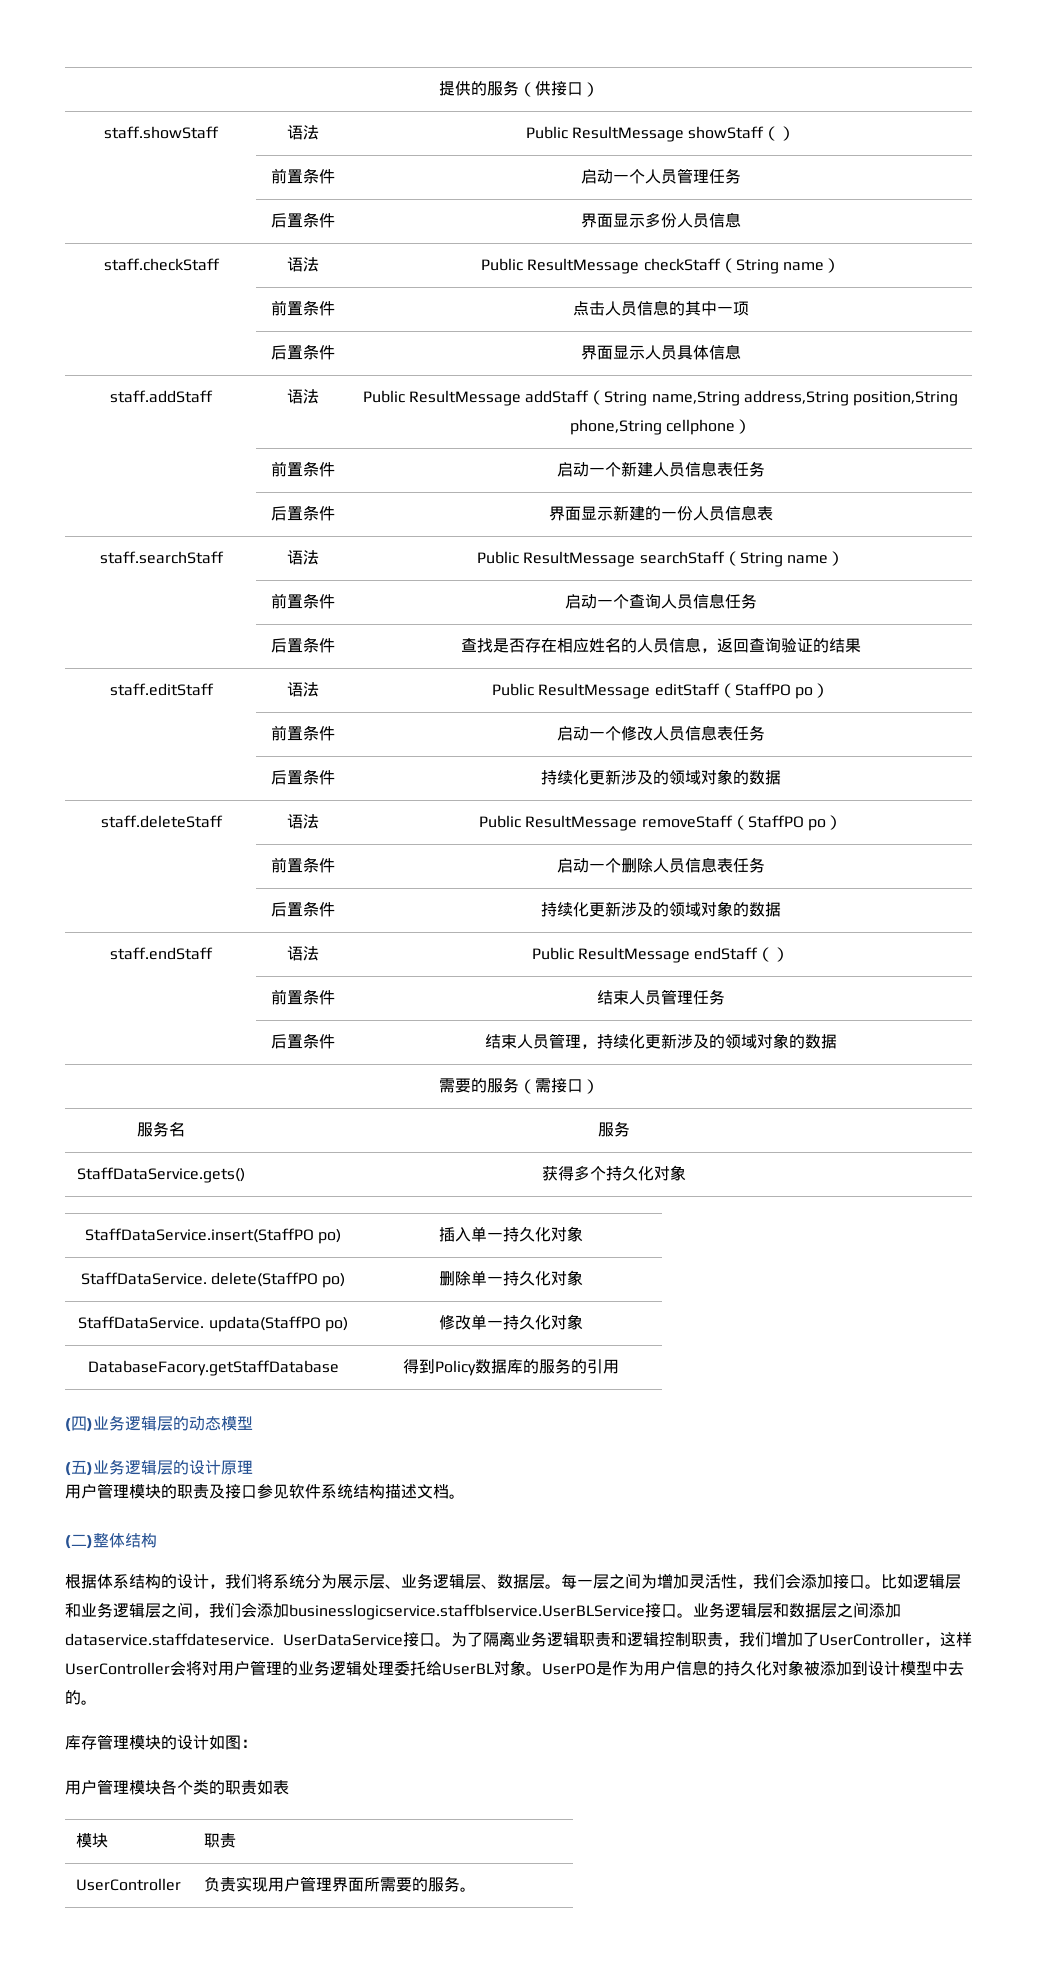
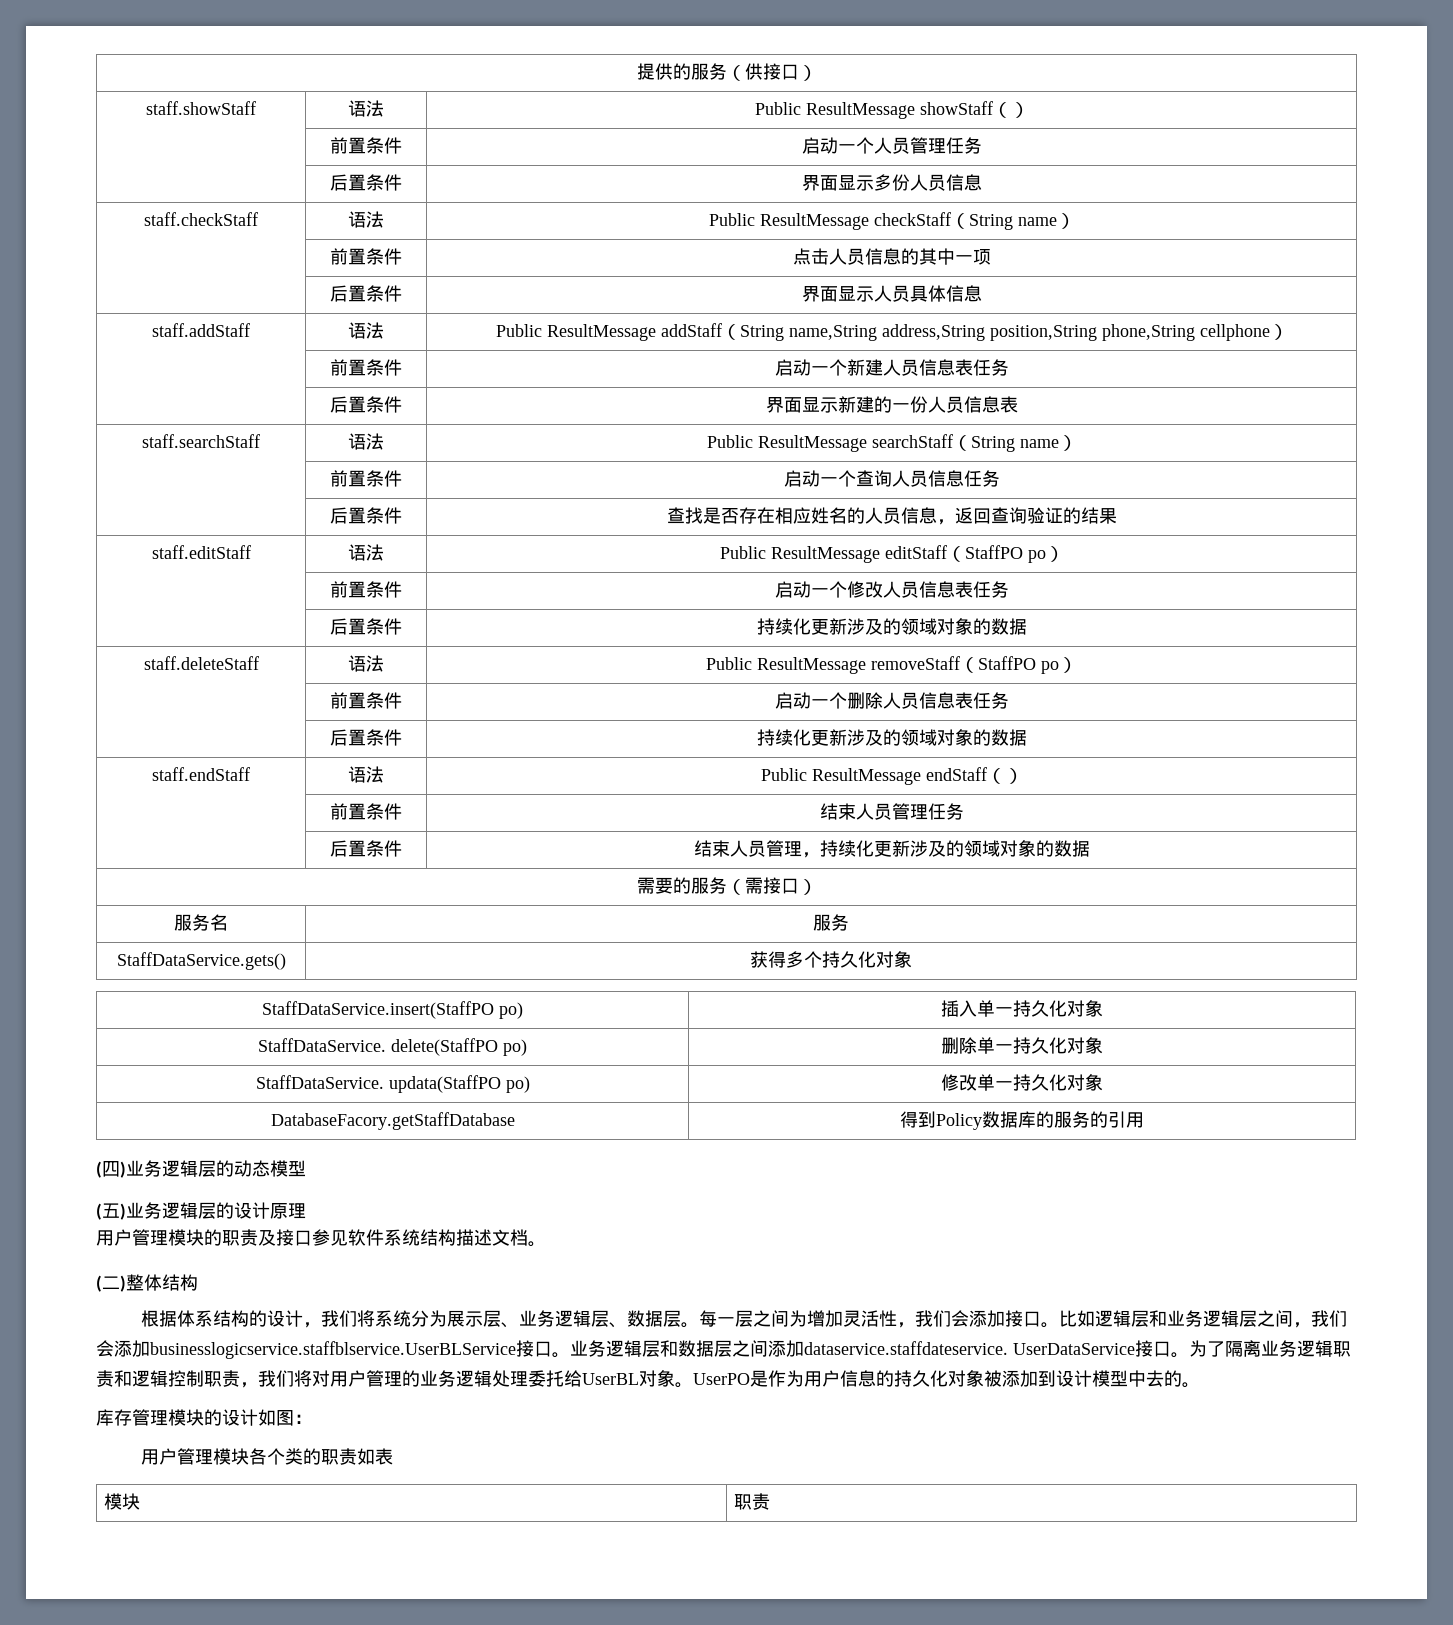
- 为了隔离业务逻辑职责和逻辑控制职责，我们增加了UserController，这样UserController会将对用户管理的业务逻辑处理委托给UserBL对象。
+ 为了隔离业务逻辑职责和逻辑控制职责，我们将对用户管理的业务逻辑处理委托给UserBL对象。
- UserController | 负责实现用户管理界面所需要的服务。

